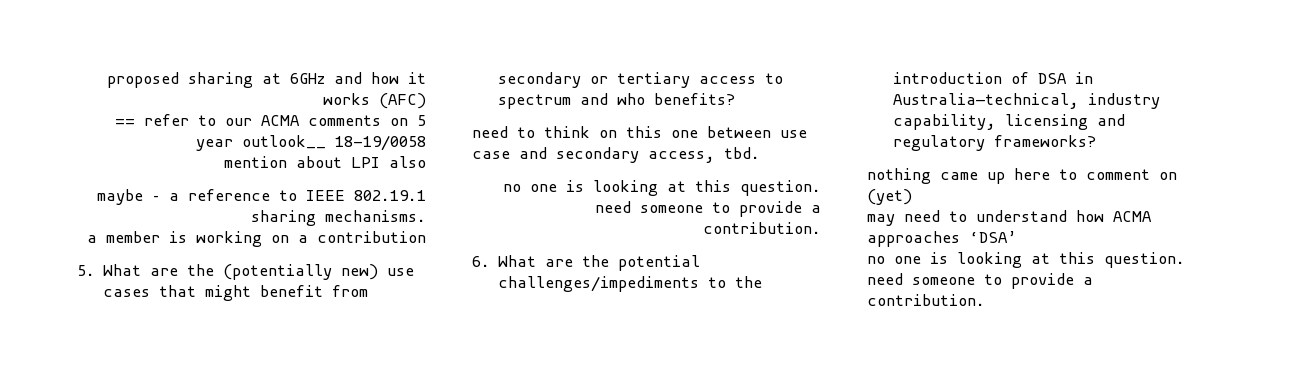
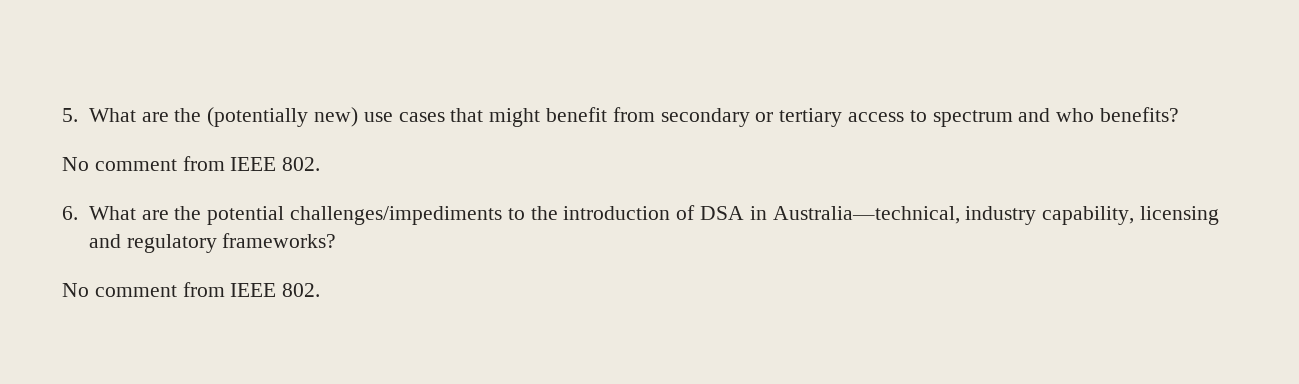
- proposed sharing at 6GHz and how it works (AFC)
- == refer to our ACMA comments on 5 year outlook__ 18-19/0058
- mention about LPI also
- maybe – a reference to IEEE 802.19.1 sharing mechanisms.
- a member is working on a contribution
  5. What are the (potentially new) use cases that might benefit from secondary or tertiary access to spectrum and who benefits?
- need to think on this one between use case and secondary access, tbd.
- no one is looking at this question. need someone to provide a contribution.
+ No comment from IEEE 802.
  6. What are the potential challenges/impediments to the introduction of DSA in Australia—technical, industry capability, licensing and regulatory frameworks?
- nothing came up here to comment on (yet)
- may need to understand how ACMA approaches ‘DSA’
- no one is looking at this question. need someone to provide a contribution.
+ No comment from IEEE 802.

